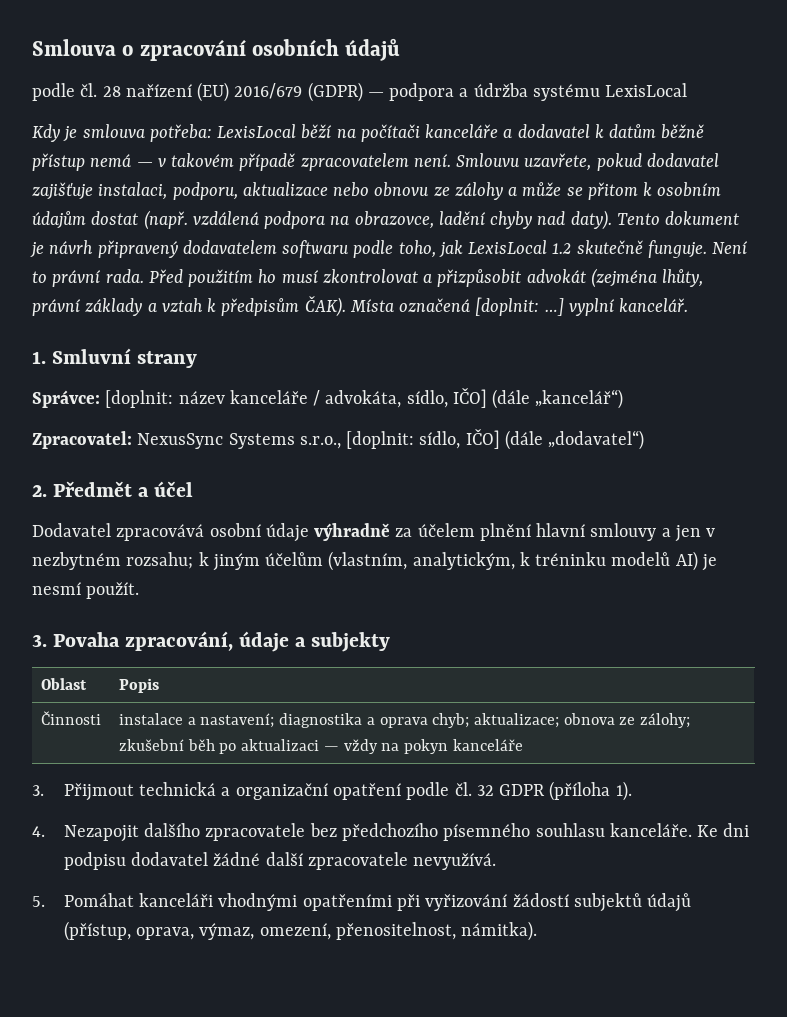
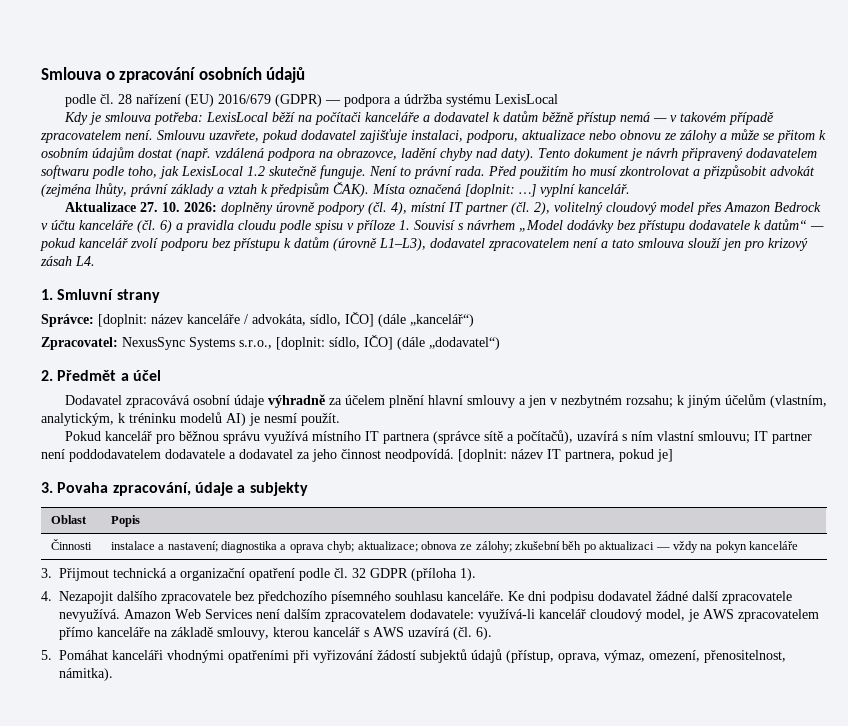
+ Aktualizace 27. 10. 2026: doplněny úrovně podpory (čl. 4), místní IT partner (čl. 2), volitelný cloudový model přes Amazon Bedrock v účtu kanceláře (čl. 6) a pravidla cloudu podle spisu v příloze 1. Souvisí s návrhem „Model dodávky bez přístupu dodavatele k datům“ — pokud kancelář zvolí podporu bez přístupu k datům (úrovně L1–L3), dodavatel zpracovatelem není a tato smlouva slouží jen pro krizový zásah L4.
+ Pokud kancelář pro běžnou správu využívá místního IT partnera (správce sítě a počítačů), uzavírá s ním vlastní smlouvu; IT partner není poddodavatelem dodavatele a dodavatel za jeho činnost neodpovídá. [doplnit: název IT partnera, pokud je]
+ Amazon Web Services není dalším zpracovatelem dodavatele: využívá-li kancelář cloudový model, je AWS zpracovatelem přímo kanceláře na základě smlouvy, kterou kancelář s AWS uzavírá (čl. 6).

